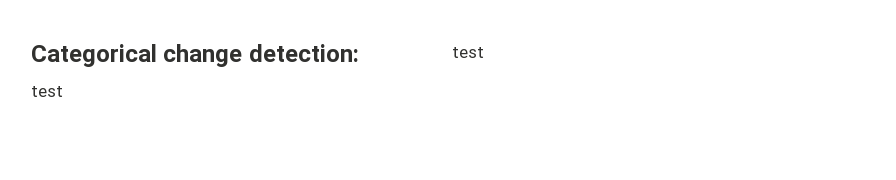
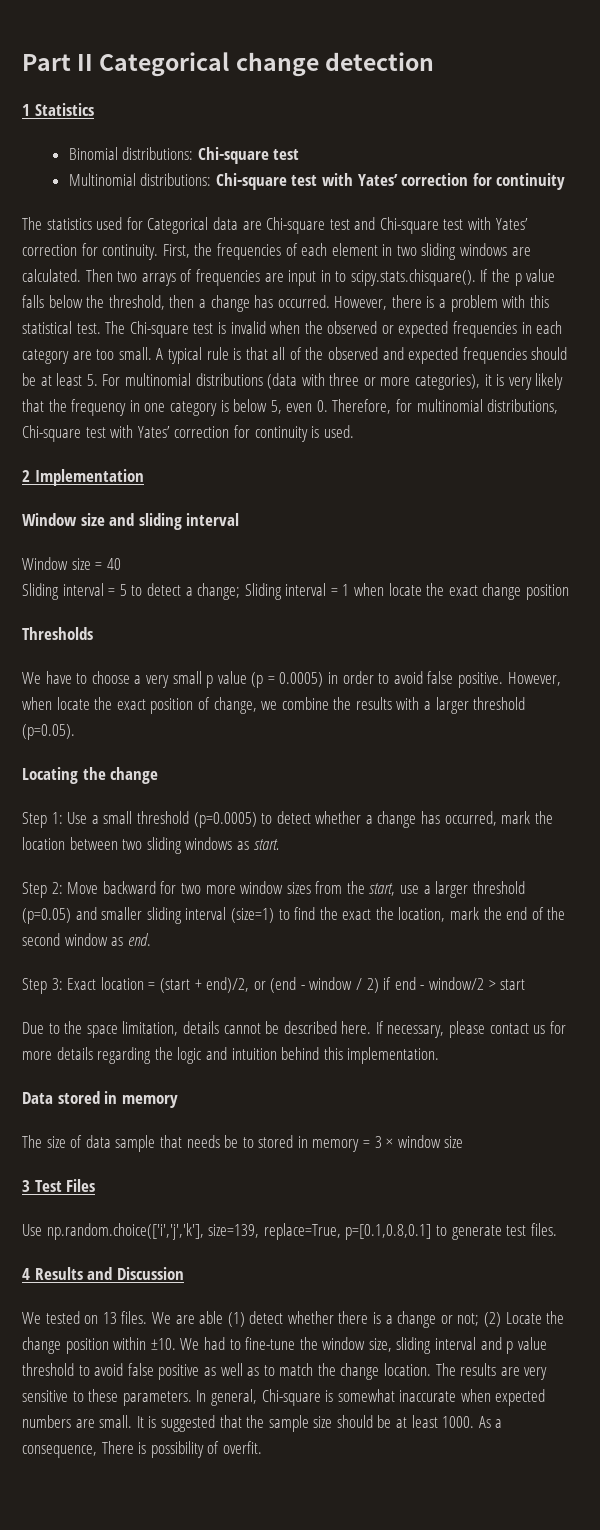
- Categorical change detection:
- test
- test
+ Part II Categorical change detection
+ 1 Statistics
+ Binomial distributions: Chi-square test
+ Multinomial distributions: Chi-square test with Yates’ correction for continuity
+ The statistics used for Categorical data are Chi-square test and Chi-square test with Yates’ correction for continuity. First, the frequencies of each element in two sliding windows are calculated. Then two arrays of frequencies are input in to scipy.stats.chisquare(). If the p value falls below the threshold, then a change has occurred. However, there is a problem with this statistical test. The Chi-square test is invalid when the observed or expected frequencies in each category are too small. A typical rule is that all of the observed and expected frequencies should be at least 5. For multinomial distributions (data with three or more categories), it is very likely that the frequency in one category is below 5, even 0. Therefore, for multinomial distributions, Chi-square test with Yates’ correction for continuity is used.
+ 2 Implementation
+ Window size and sliding interval
+ Window size = 40
+ Sliding interval = 5 to detect a change; Sliding interval = 1 when locate the exact change position
+ Thresholds
+ We have to choose a very small p value (p = 0.0005) in order to avoid false positive. However, when locate the exact position of change, we combine the results with a larger threshold (p=0.05).
+ Locating the change
+ Step 1: Use a small threshold (p=0.0005) to detect whether a change has occurred, mark the location between two sliding windows as start.
+ Step 2: Move backward for two more window sizes from the start, use a larger threshold (p=0.05) and smaller sliding interval (size=1) to find the exact the location, mark the end of the second window as end.
+ Step 3: Exact location = (start + end)/2, or (end - window / 2) if end - window/2 > start
+ Due to the space limitation, details cannot be described here. If necessary, please contact us for more details regarding the logic and intuition behind this implementation.
+ Data stored in memory
+ The size of data sample that needs be to stored in memory = 3 × window size
+ 3 Test Files
+ Use np.random.choice(['i','j','k'], size=139, replace=True, p=[0.1,0.8,0.1] to generate test files.
+ 4 Results and Discussion
+ We tested on 13 files. We are able (1) detect whether there is a change or not; (2) Locate the change position within ±10. We had to fine-tune the window size, sliding interval and p value threshold to avoid false positive as well as to match the change location. The results are very sensitive to these parameters. In general, Chi-square is somewhat inaccurate when expected numbers are small. It is suggested that the sample size should be at least 1000. As a consequence, There is possibility of overfit.

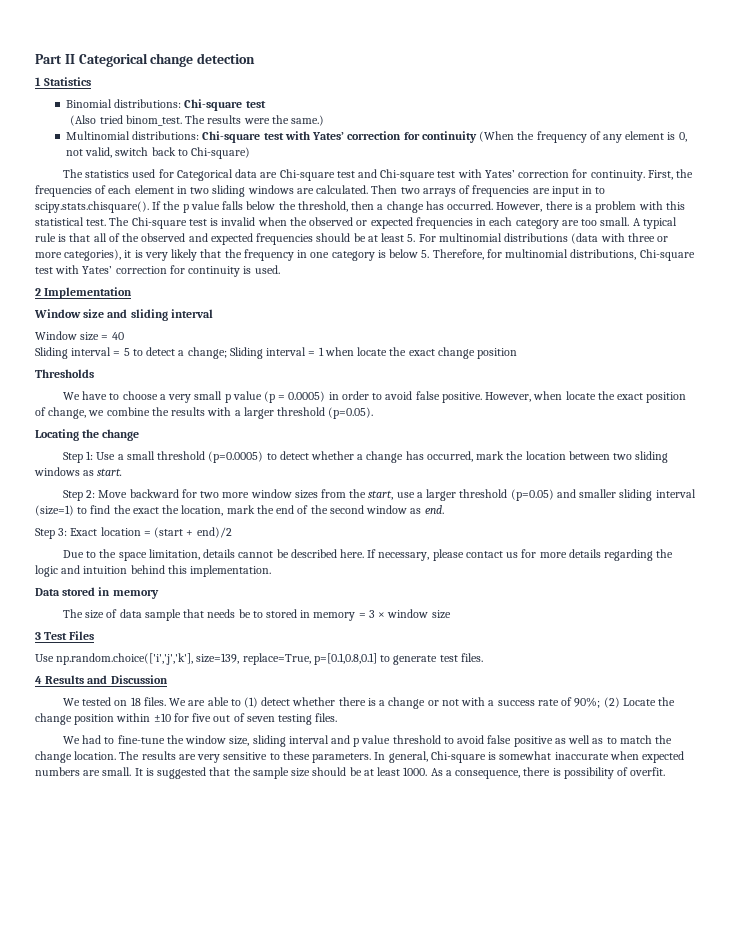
+ (Also tried binom_test. The results were the same.)
- Multinomial distributions: Chi-square test with Yates’ correction for continuity
+ Multinomial distributions: Chi-square test with Yates’ correction for continuity (When the frequency of any element is 0, not valid, switch back to Chi-square)
- A typical rule is that all of the observed and expected frequencies should be at least 5. For multinomial distributions (data with three or more categories), it is very likely that the frequency in one category is below 5, even 0. Therefore, for multinomial distributions, Chi-square test with Yates’ correction for continuity is used.
+ A typical rule is that all of the observed and expected frequencies should be at least 5. For multinomial distributions (data with three or more categories), it is very likely that the frequency in one category is below 5. Therefore, for multinomial distributions, Chi-square test with Yates’ correction for continuity is used.
- Step 3: Exact location = (start + end)/2, or (end - window / 2) if end - window/2 > start
+ Step 3: Exact location = (start + end)/2
- We tested on 13 files.
+ We tested on 18 files.
- We are able (1) detect whether there is a change or not; (2) Locate the change position within ±10. We had to fine-tune the window size, sliding interval and p value threshold to avoid false positive as well as to match the change location.
+ We are able to (1) detect whether there is a change or not with a success rate of 90%; (2) Locate the change position within ±10 for five out of seven testing files.
+ We had to fine-tune the window size, sliding interval and p value threshold to avoid false positive as well as to match the change location.
- As a consequence, There is possibility of overfit.
+ As a consequence, there is possibility of overfit.

